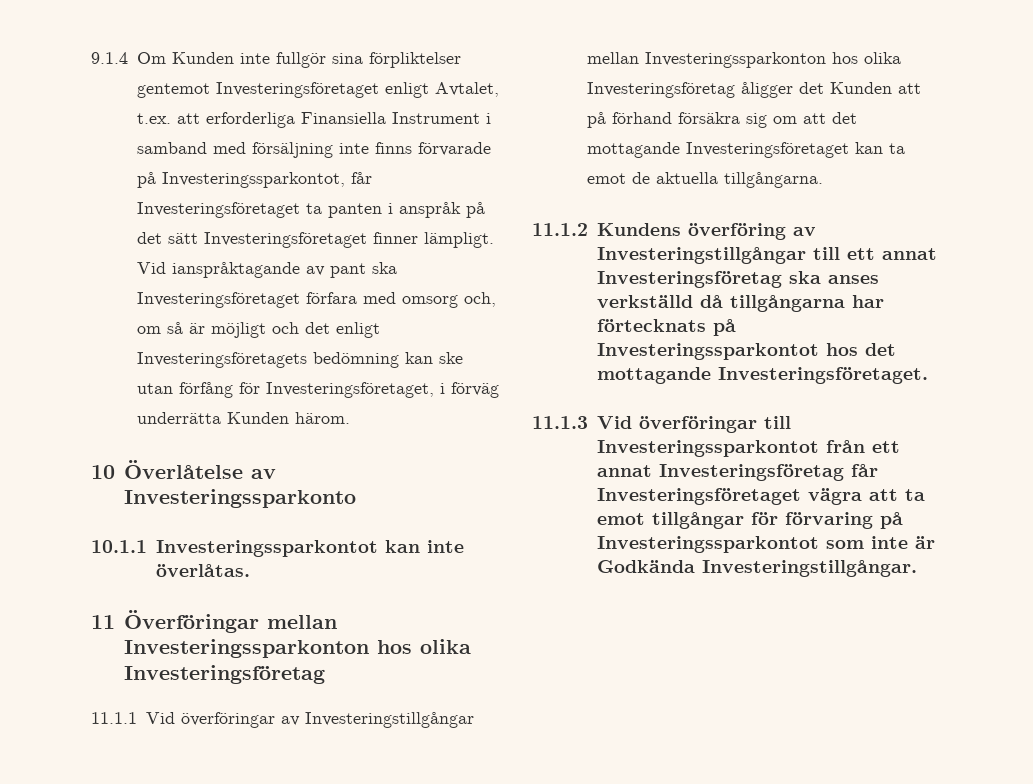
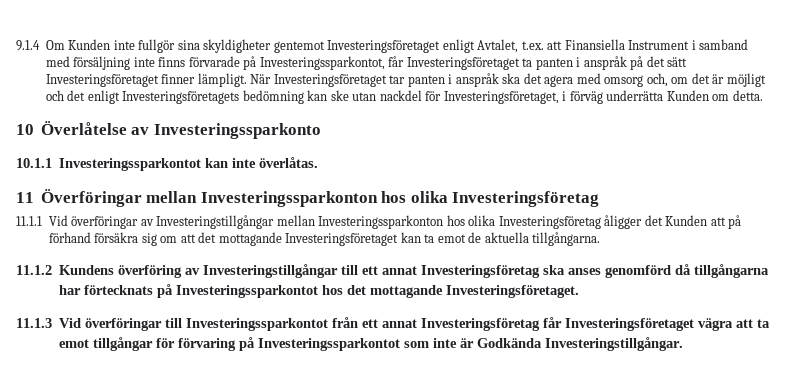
- 9.1.4 Om Kunden inte fullgör sina förpliktelser gentemot Investeringsföretaget enligt Avtalet, t.ex. att erforderliga Finansiella Instrument i samband med försäljning inte finns förvarade på Investeringssparkontot, får Investeringsföretaget ta panten i anspråk på det sätt Investeringsföretaget finner lämpligt.
+ 9.1.4 Om Kunden inte fullgör sina skyldigheter gentemot Investeringsföretaget enligt Avtalet, t.ex. att Finansiella Instrument i samband med försäljning inte finns förvarade på Investeringssparkontot, får Investeringsföretaget ta panten i anspråk på det sätt Investeringsföretaget finner lämpligt.
- Vid ianspråktagande av pant ska Investeringsföretaget förfara med omsorg och, om så är möjligt och det enligt Investeringsföretagets bedömning kan ske utan förfång för Investeringsföretaget, i förväg underrätta Kunden härom.
+ När Investeringsföretaget tar panten i anspråk ska det agera med omsorg och, om det är möjligt och det enligt Investeringsföretagets bedömning kan ske utan nackdel för Investeringsföretaget, i förväg underrätta Kunden om detta.
- 11.1.2 Kundens överföring av Investeringstillgångar till ett annat Investeringsföretag ska anses verkställd då tillgångarna har förtecknats på Investeringssparkontot hos det mottagande Investeringsföretaget.
+ 11.1.2 Kundens överföring av Investeringstillgångar till ett annat Investeringsföretag ska anses genomförd då tillgångarna har förtecknats på Investeringssparkontot hos det mottagande Investeringsföretaget.

